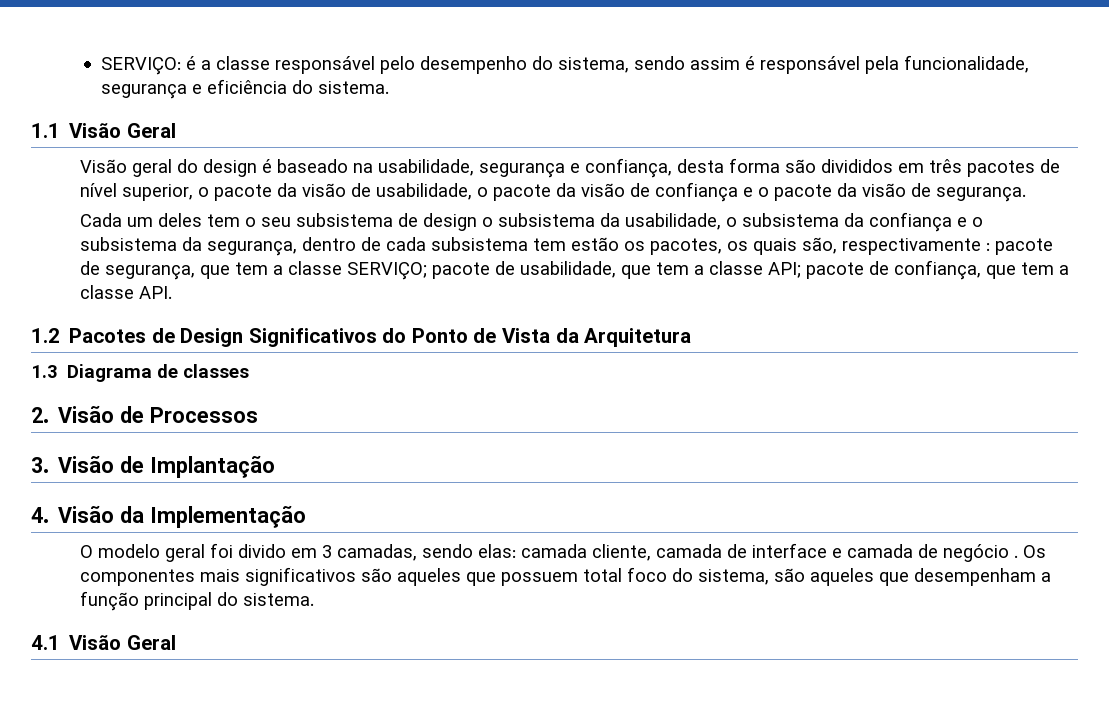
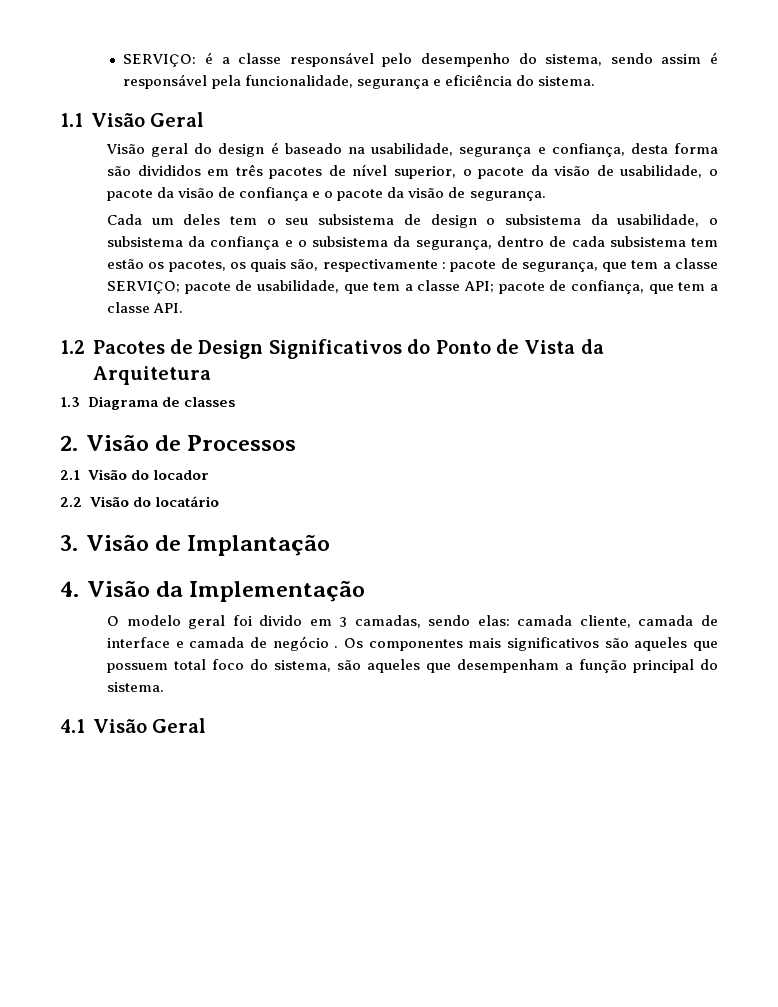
+ 2.1 Visão do locador
+ 2.2 Visão do locatário

